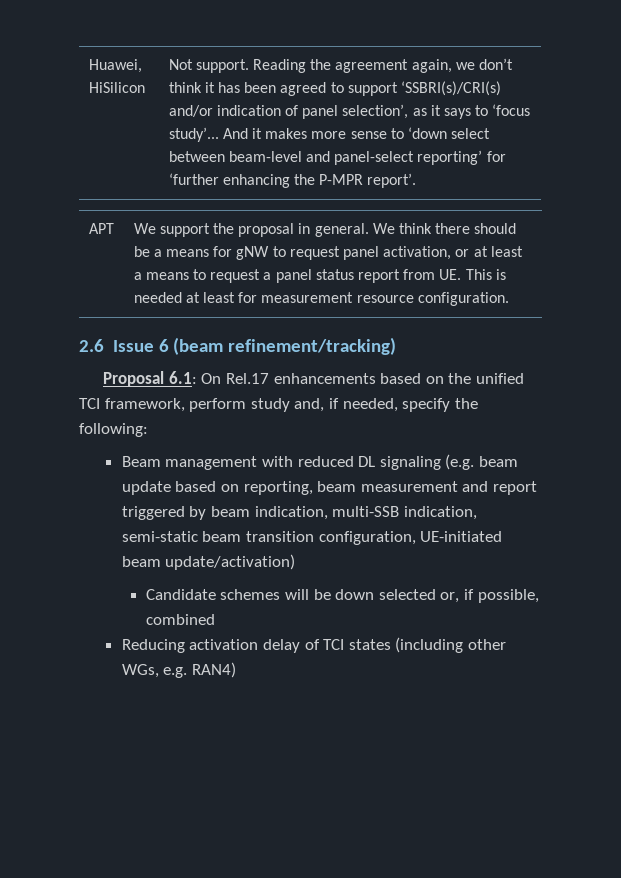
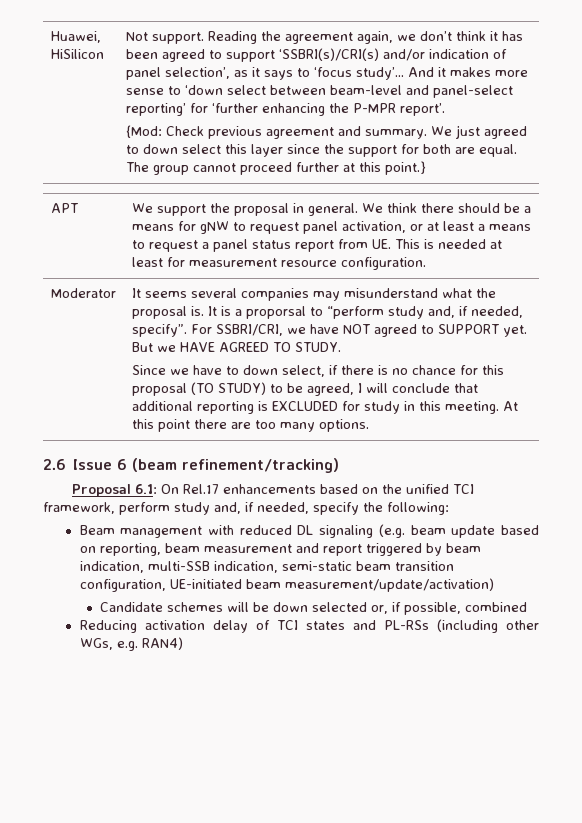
+ {Mod: Check previous agreement and summary. We just agreed to down select this layer since the support for both are equal. The group cannot proceed further at this point.}
+ Moderator | It seems several companies may misunderstand what the proposal is. It is a proporsal to “perform study and, if needed, specify”. For SSBRI/CRI, we have NOT agreed to SUPPORT yet. But we HAVE AGREED TO STUDY.
+ Since we have to down select, if there is no chance for this proposal (TO STUDY) to be agreed, I will conclude that additional reporting is EXCLUDED for study in this meeting. At this point there are too many options.
- Beam management with reduced DL signaling (e.g. beam update based on reporting, beam measurement and report triggered by beam indication, multi-SSB indication, semi-static beam transition configuration, UE-initiated beam update/activation)
+ Beam management with reduced DL signaling (e.g. beam update based on reporting, beam measurement and report triggered by beam indication, multi-SSB indication, semi-static beam transition configuration, UE-initiated beam measurement/update/activation)
- Reducing activation delay of TCI states (including other WGs, e.g. RAN4)
+ Reducing activation delay of TCI states and PL-RSs (including other WGs, e.g. RAN4)

